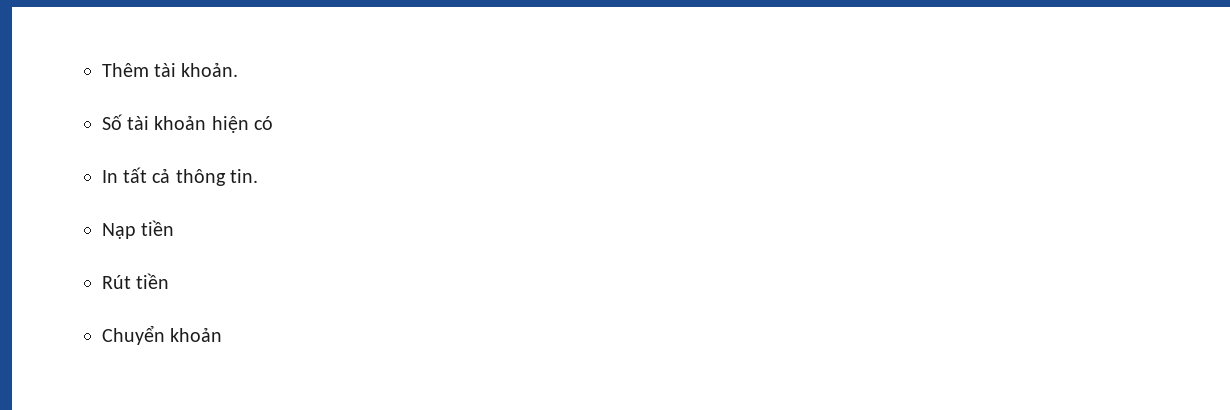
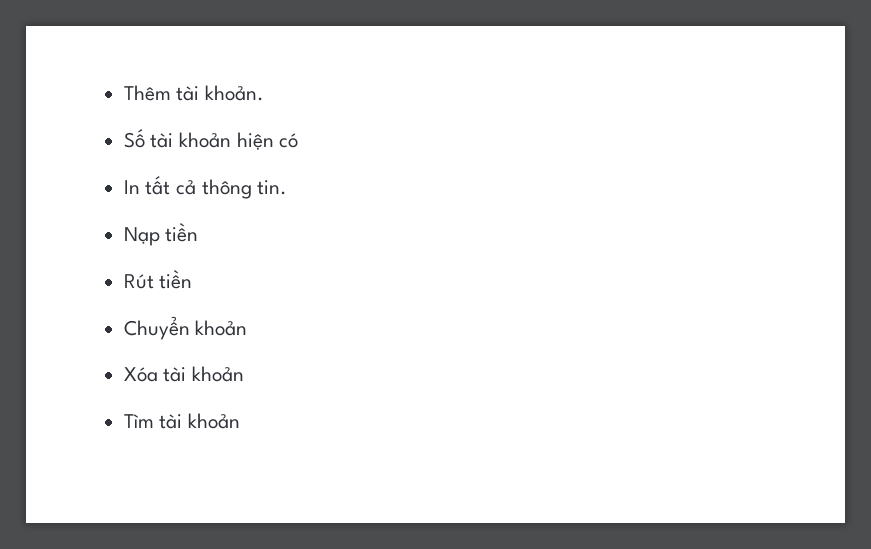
+ Xóa tài khoản
+ Tìm tài khoản

